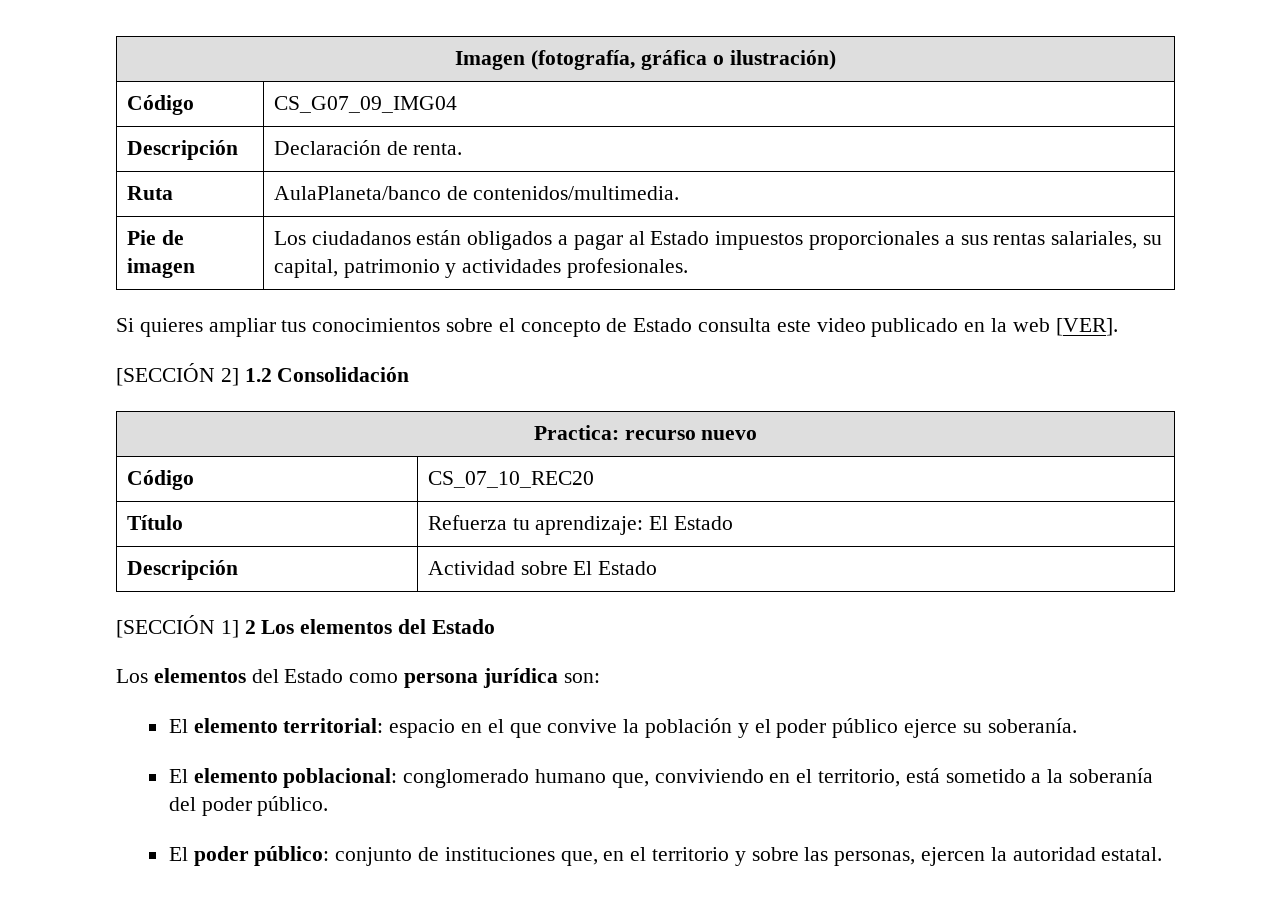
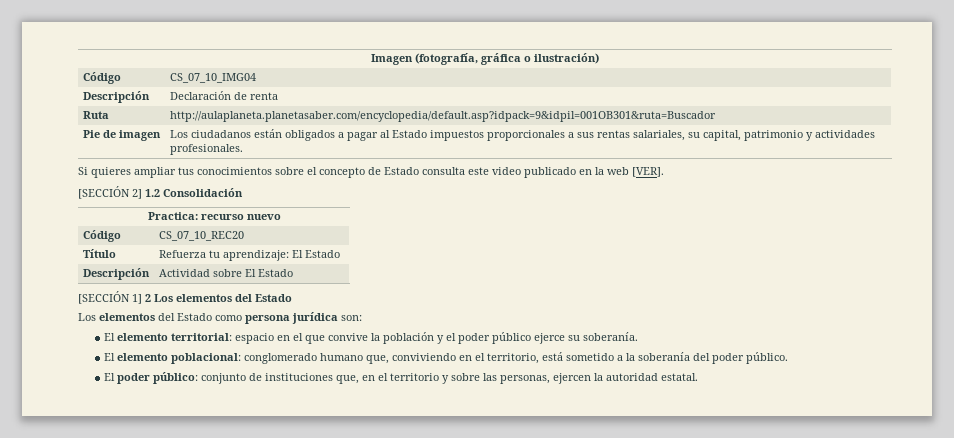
- Código | CS_G07_09_IMG04
+ Código | CS_07_10_IMG04
- Descripción | Declaración de renta.
+ Descripción | Declaración de renta
- Ruta | AulaPlaneta/banco de contenidos/multimedia.
+ Ruta | http://aulaplaneta.planetasaber.com/encyclopedia/default.asp?idpack=9&idpil=001OB301&ruta=Buscador

